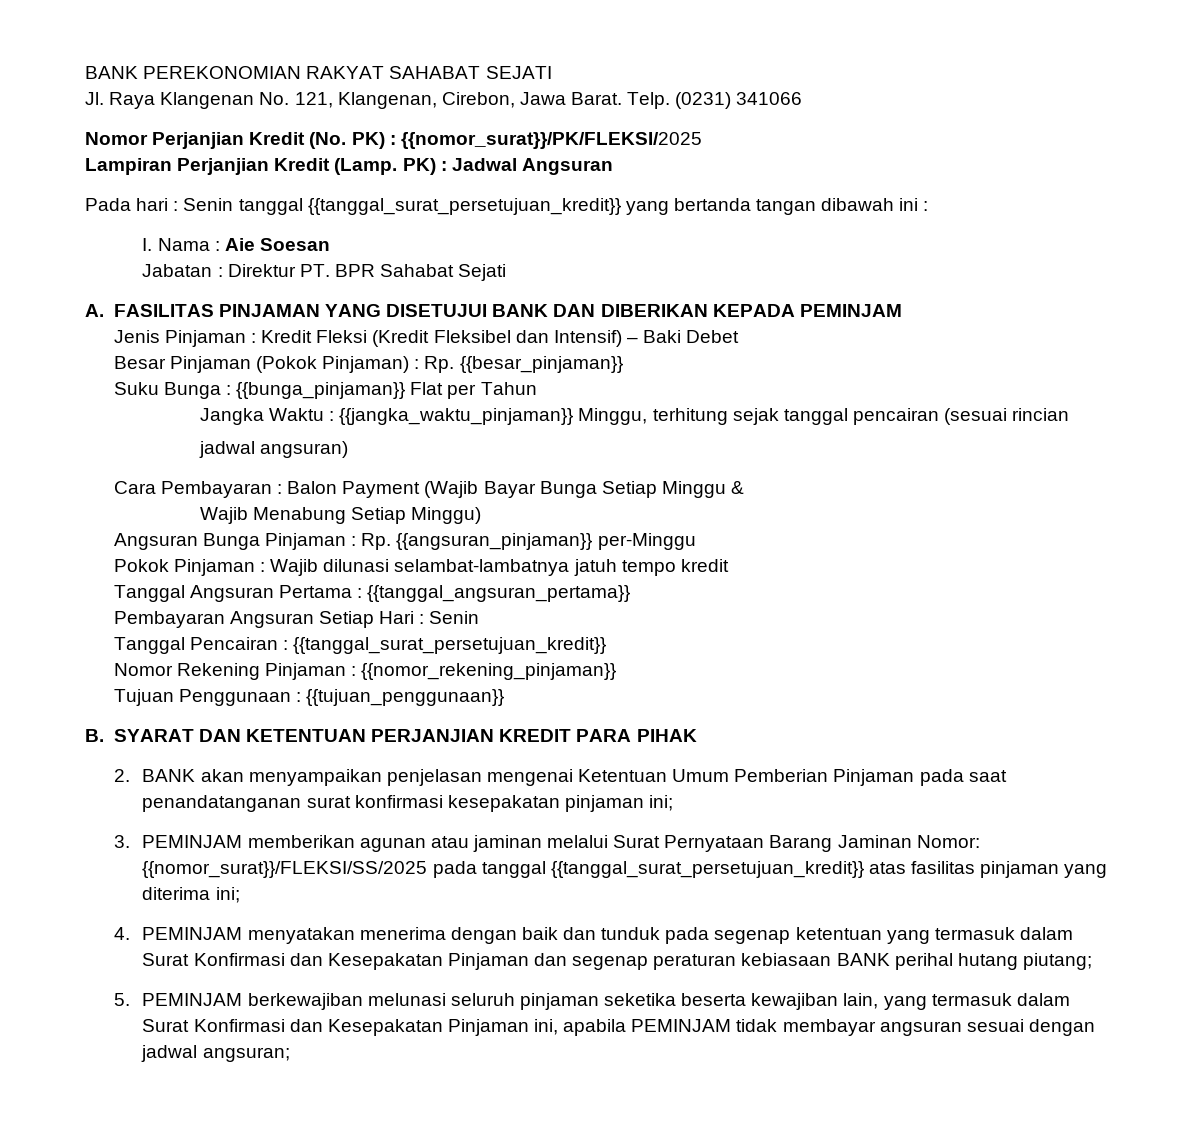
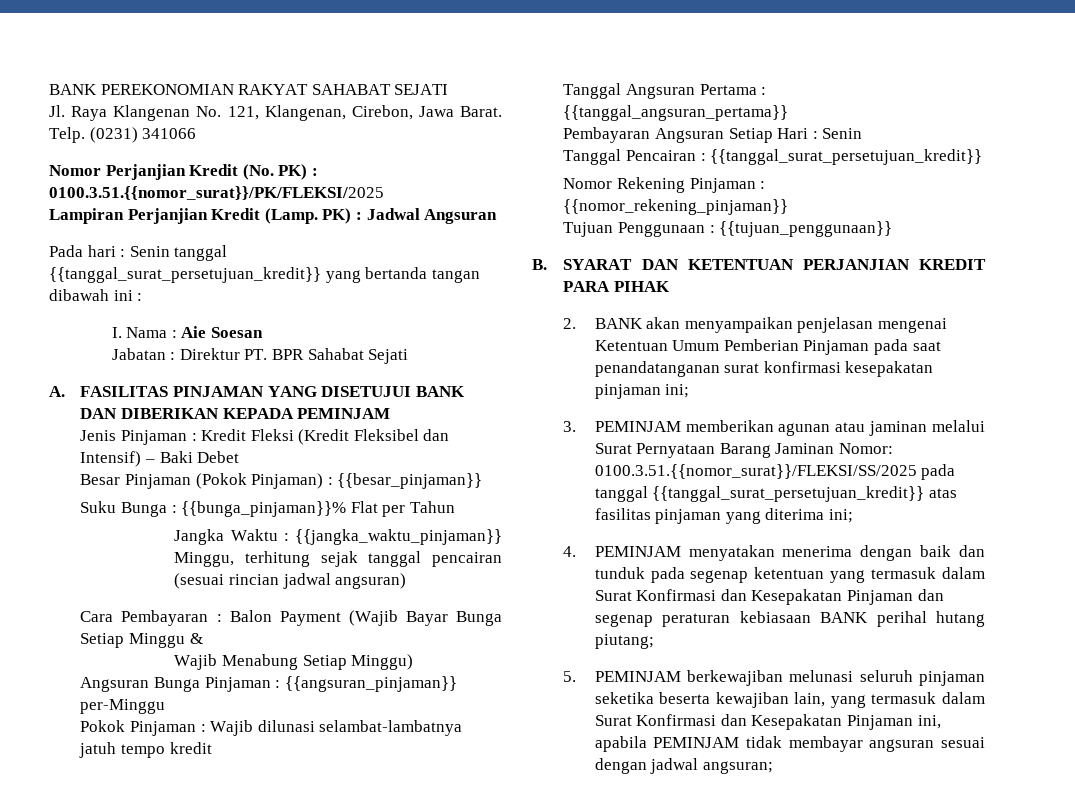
- Nomor Perjanjian Kredit (No. PK) : {{nomor_surat}}/PK/FLEKSI/2025
+ Nomor Perjanjian Kredit (No. PK) : 0100.3.51.{{nomor_surat}}/PK/FLEKSI/2025
- Besar Pinjaman (Pokok Pinjaman) : Rp. {{besar_pinjaman}}
+ Besar Pinjaman (Pokok Pinjaman) : {{besar_pinjaman}}
- Suku Bunga : {{bunga_pinjaman}} Flat per Tahun
+ Suku Bunga : {{bunga_pinjaman}}% Flat per Tahun
- Jangka Waktu : {{jangka_waktu_pinjaman}} Minggu, terhitung sejak tanggal pencairan (sesuai rincian
- jadwal angsuran)
+ Jangka Waktu : {{jangka_waktu_pinjaman}} Minggu, terhitung sejak tanggal pencairan (sesuai rincian jadwal angsuran)
- Angsuran Bunga Pinjaman : Rp. {{angsuran_pinjaman}} per-Minggu
+ Angsuran Bunga Pinjaman : {{angsuran_pinjaman}} per-Minggu
- 3. PEMINJAM memberikan agunan atau jaminan melalui Surat Pernyataan Barang Jaminan Nomor: {{nomor_surat}}/FLEKSI/SS/2025 pada tanggal {{tanggal_surat_persetujuan_kredit}} atas fasilitas pinjaman yang diterima ini;
+ 3. PEMINJAM memberikan agunan atau jaminan melalui Surat Pernyataan Barang Jaminan Nomor: 0100.3.51.{{nomor_surat}}/FLEKSI/SS/2025 pada tanggal {{tanggal_surat_persetujuan_kredit}} atas fasilitas pinjaman yang diterima ini;

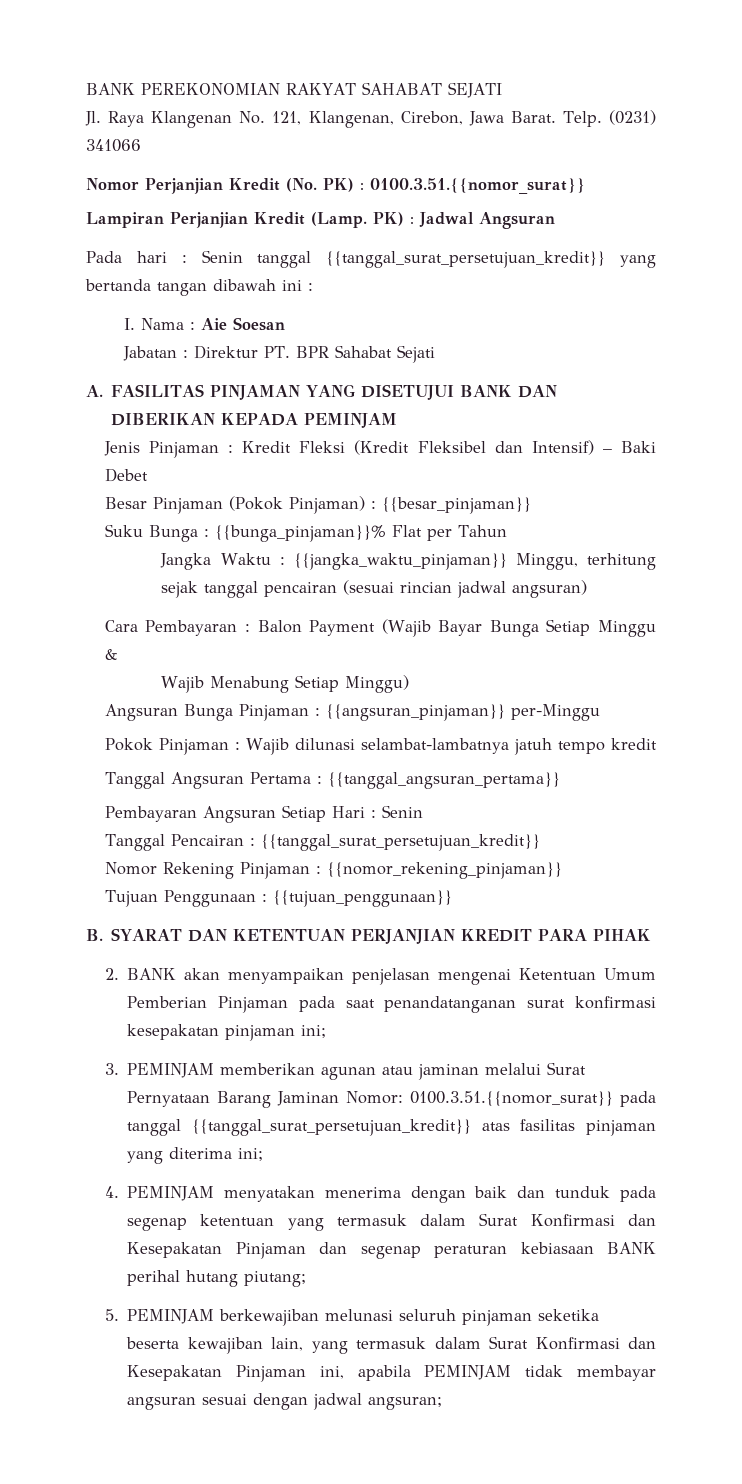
- Nomor Perjanjian Kredit (No. PK) : 0100.3.51.{{nomor_surat}}/PK/FLEKSI/2025
+ Nomor Perjanjian Kredit (No. PK) : 0100.3.51.{{nomor_surat}}
- 3. PEMINJAM memberikan agunan atau jaminan melalui Surat Pernyataan Barang Jaminan Nomor: 0100.3.51.{{nomor_surat}}/FLEKSI/SS/2025 pada tanggal {{tanggal_surat_persetujuan_kredit}} atas fasilitas pinjaman yang diterima ini;
+ 3. PEMINJAM memberikan agunan atau jaminan melalui Surat Pernyataan Barang Jaminan Nomor: 0100.3.51.{{nomor_surat}} pada tanggal {{tanggal_surat_persetujuan_kredit}} atas fasilitas pinjaman yang diterima ini;

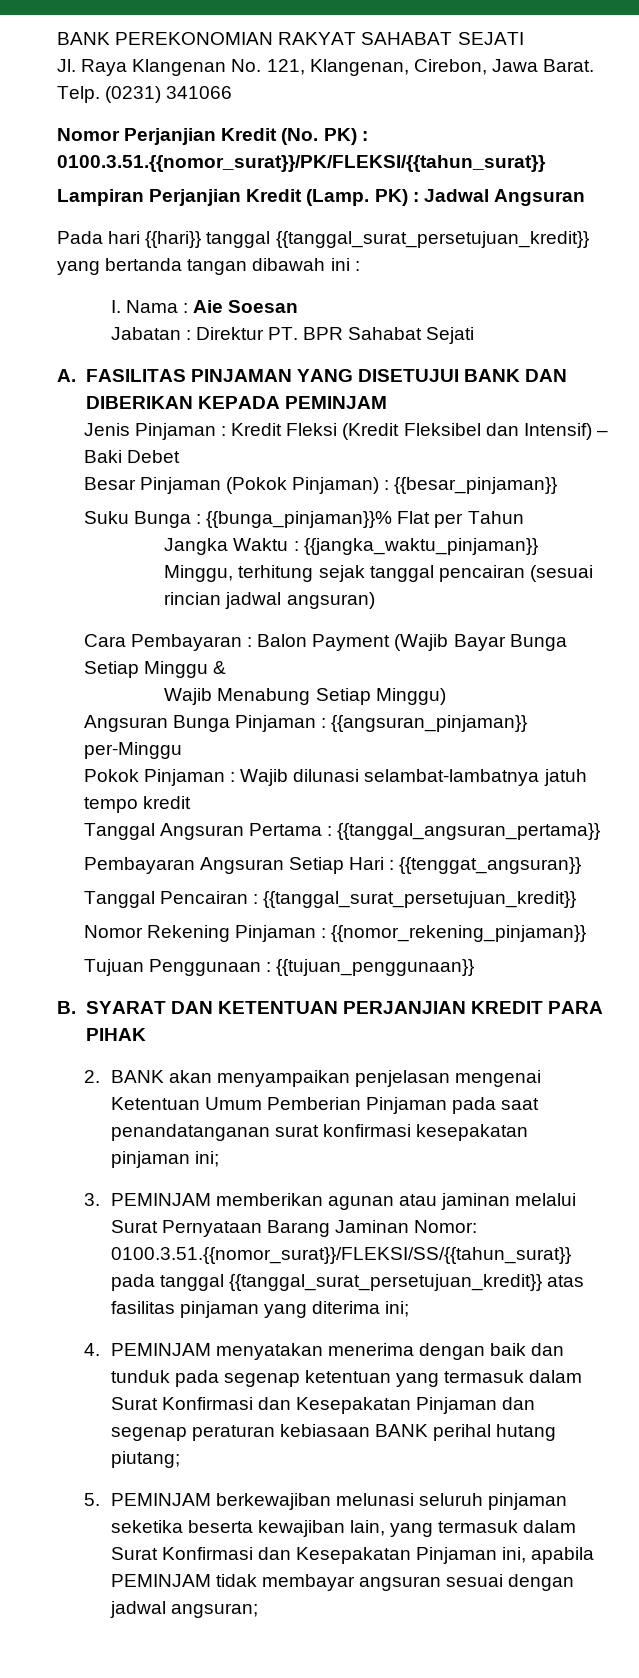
- Nomor Perjanjian Kredit (No. PK) : 0100.3.51.{{nomor_surat}}
+ Nomor Perjanjian Kredit (No. PK) : 0100.3.51.{{nomor_surat}}/PK/FLEKSI/{{tahun_surat}}
- Pada hari : Senin tanggal {{tanggal_surat_persetujuan_kredit}} yang bertanda tangan dibawah ini :
+ Pada hari {{hari}} tanggal {{tanggal_surat_persetujuan_kredit}} yang bertanda tangan dibawah ini :
- Pembayaran Angsuran Setiap Hari : Senin
+ Pembayaran Angsuran Setiap Hari : {{tenggat_angsuran}}
- 3. PEMINJAM memberikan agunan atau jaminan melalui Surat Pernyataan Barang Jaminan Nomor: 0100.3.51.{{nomor_surat}} pada tanggal {{tanggal_surat_persetujuan_kredit}} atas fasilitas pinjaman yang diterima ini;
+ 3. PEMINJAM memberikan agunan atau jaminan melalui Surat Pernyataan Barang Jaminan Nomor: 0100.3.51.{{nomor_surat}}/FLEKSI/SS/{{tahun_surat}} pada tanggal {{tanggal_surat_persetujuan_kredit}} atas fasilitas pinjaman yang diterima ini;

